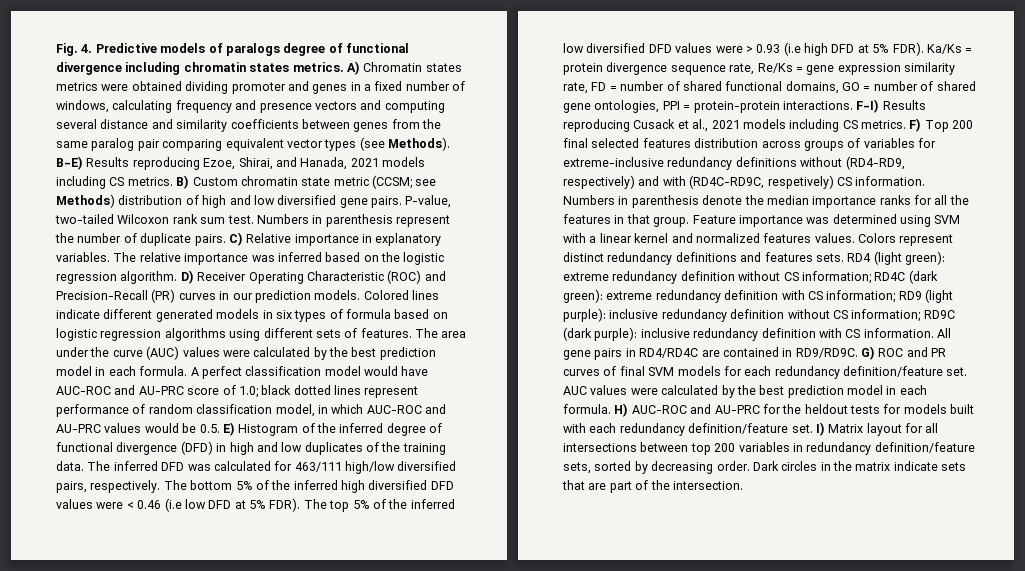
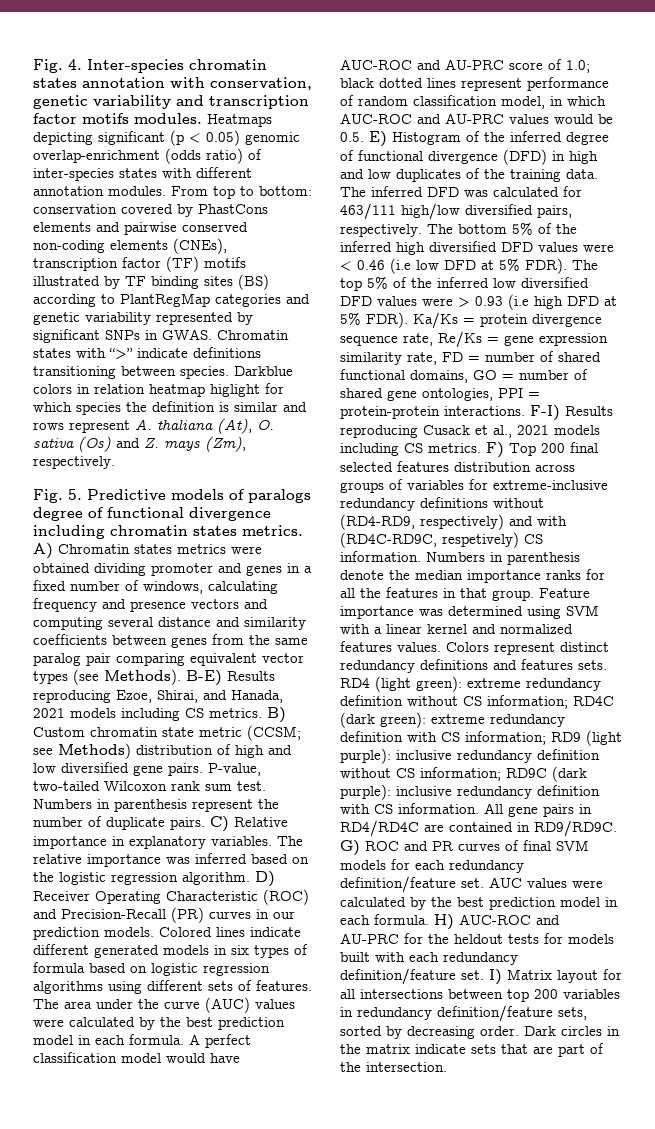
- Fig. 4. Predictive models of paralogs degree of functional divergence including chromatin states metrics.
+ Fig. 4. Inter-species chromatin states annotation with conservation, genetic variability and transcription factor motifs modules. Heatmaps depicting significant (p < 0.05) genomic overlap-enrichment (odds ratio) of inter-species states with different annotation modules. From top to bottom: conservation covered by PhastCons elements and pairwise conserved non-coding elements (CNEs), transcription factor (TF) motifs illustrated by TF binding sites (BS) according to PlantRegMap categories and genetic variability represented by significant SNPs in GWAS. Chromatin states with “>” indicate definitions transitioning between species. Darkblue colors in relation heatmap higlight for which species the definition is similar and rows represent A. thaliana (At), O. sativa (Os) and Z. mays (Zm), respectively.
+ Fig. 5. Predictive models of paralogs degree of functional divergence including chromatin states metrics.

